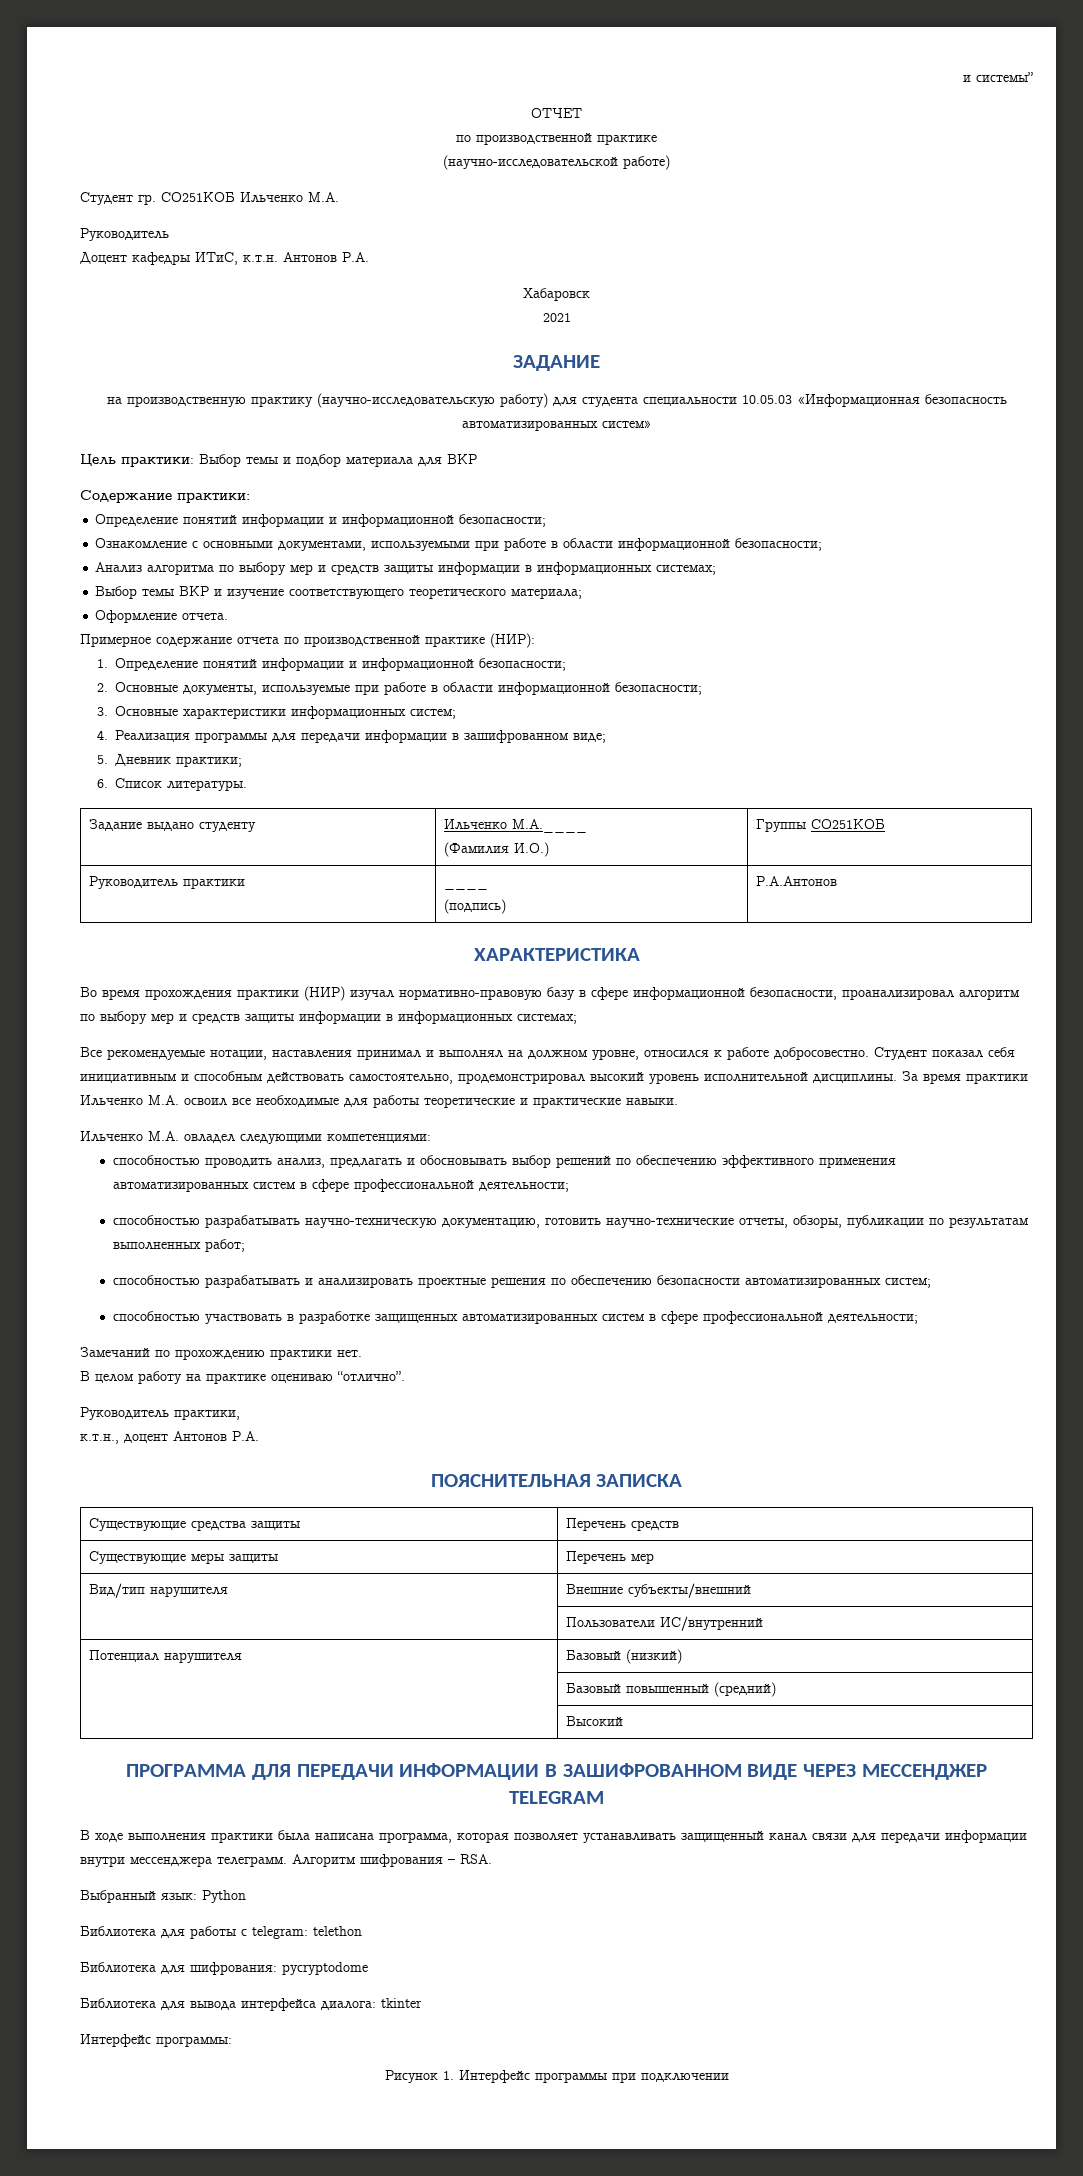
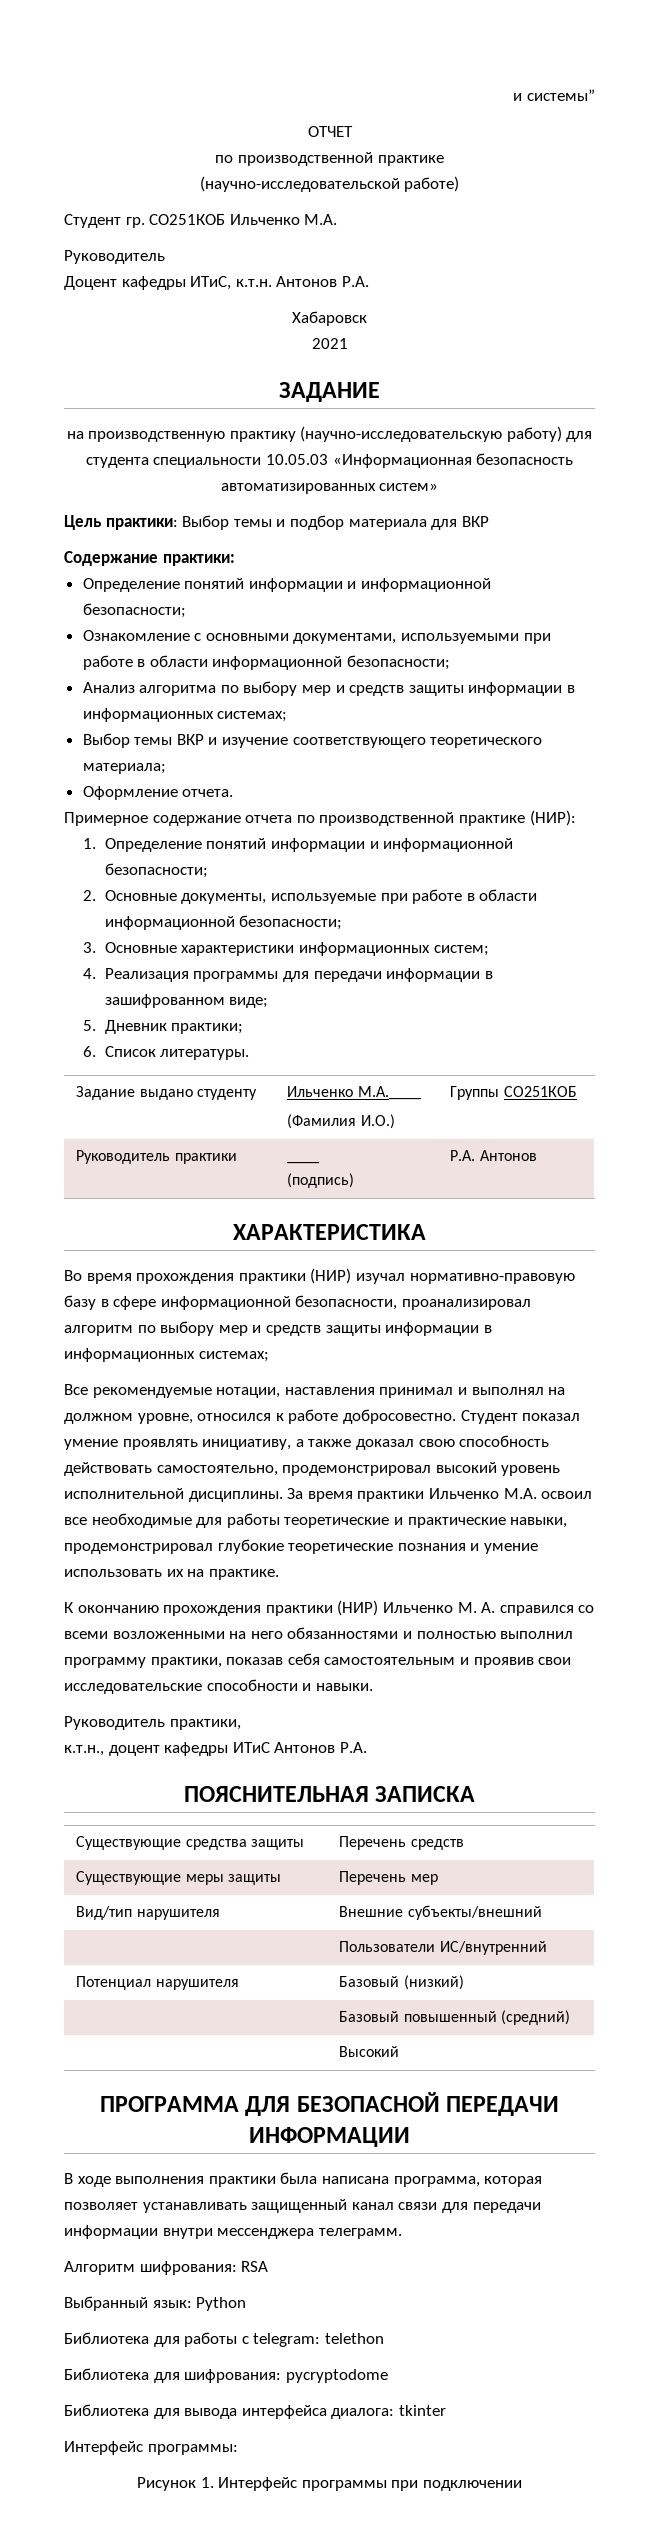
  Руководитель практики | ____
- (подпись) | Р.А.Антонов
+ (подпись) | Р.А. Антонов
- Студент показал себя инициативным и способным действовать самостоятельно, продемонстрировал высокий уровень исполнительной дисциплины.
+ Студент показал умение проявлять инициативу, а также доказал свою способность действовать самостоятельно, продемонстрировал высокий уровень исполнительной дисциплины.
- За время практики Ильченко М.А. освоил все необходимые для работы теоретические и практические навыки.
- Ильченко М.А. овладел следующими компетенциями:
- способностью проводить анализ, предлагать и обосновывать выбор решений по обеспечению эффективного применения автоматизированных систем в сфере профессиональной деятельности;
- способностью разрабатывать научно-техническую документацию, готовить научно-технические отчеты, обзоры, публикации по результатам выполненных работ;
- способностью разрабатывать и анализировать проектные решения по обеспечению безопасности автоматизированных систем;
- способностью участвовать в разработке защищенных автоматизированных систем в сфере профессиональной деятельности;
- Замечаний по прохождению практики нет.
- В целом работу на практике оцениваю “отлично”.
+ За время практики Ильченко М.А. освоил все необходимые для работы теоретические и практические навыки, продемонстрировал глубокие теоретические познания и умение использовать их на практике.
+ К окончанию прохождения практики (НИР) Ильченко М. А. справился со всеми возложенными на него обязанностями и полностью выполнил программу практики, показав себя самостоятельным и проявив свои исследовательские способности и навыки.
- к.т.н., доцент Антонов Р.А.
+ к.т.н., доцент кафедры ИТиС Антонов Р.А.
- ПРОГРАММА ДЛЯ ПЕРЕДАЧИ ИНФОРМАЦИИ В ЗАШИФРОВАННОМ ВИДЕ ЧЕРЕЗ МЕССЕНДЖЕР TELEGRAM
+ ПРОГРАММА ДЛЯ БЕЗОПАСНОЙ ПЕРЕДАЧИ ИНФОРМАЦИИ
- В ходе выполнения практики была написана программа, которая позволяет устанавливать защищенный канал связи для передачи информации внутри мессенджера телеграмм. Алгоритм шифрования – RSA.
+ В ходе выполнения практики была написана программа, которая позволяет устанавливать защищенный канал связи для передачи информации внутри мессенджера телеграмм.
+ Алгоритм шифрования: RSA

